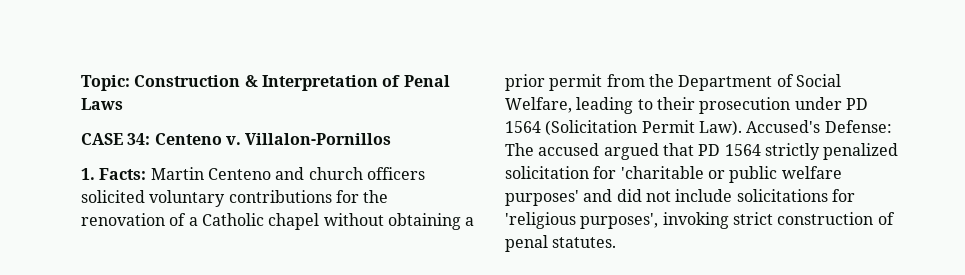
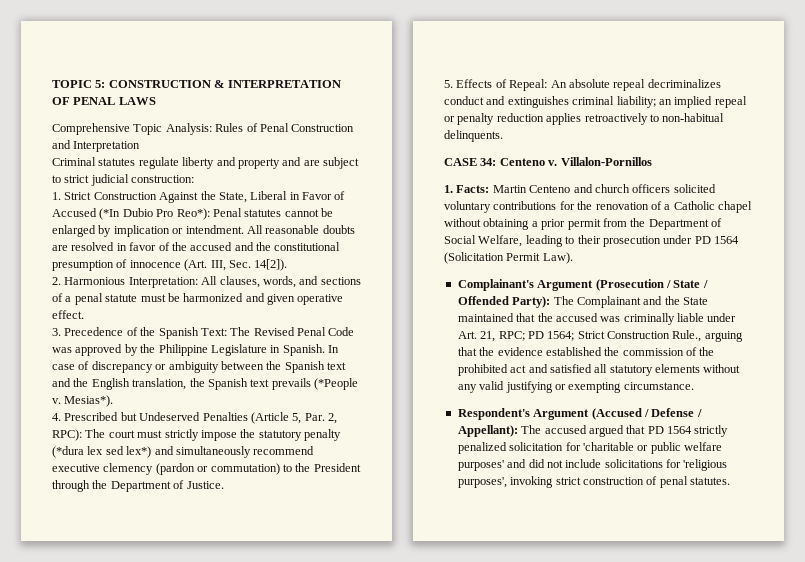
- Topic: Construction & Interpretation of Penal Laws
+ TOPIC 5: CONSTRUCTION & INTERPRETATION OF PENAL LAWS
+ Comprehensive Topic Analysis: Rules of Penal Construction and Interpretation
+ Criminal statutes regulate liberty and property and are subject to strict judicial construction:
+ 1. Strict Construction Against the State, Liberal in Favor of Accused (*In Dubio Pro Reo*): Penal statutes cannot be enlarged by implication or intendment. All reasonable doubts are resolved in favor of the accused and the constitutional presumption of innocence (Art. III, Sec. 14[2]).
+ 2. Harmonious Interpretation: All clauses, words, and sections of a penal statute must be harmonized and given operative effect.
+ 3. Precedence of the Spanish Text: The Revised Penal Code was approved by the Philippine Legislature in Spanish. In case of discrepancy or ambiguity between the Spanish text and the English translation, the Spanish text prevails (*People v. Mesias*).
+ 4. Prescribed but Undeserved Penalties (Article 5, Par. 2, RPC): The court must strictly impose the statutory penalty (*dura lex sed lex*) and simultaneously recommend executive clemency (pardon or commutation) to the President through the Department of Justice.
+ 5. Effects of Repeal: An absolute repeal decriminalizes conduct and extinguishes criminal liability; an implied repeal or penalty reduction applies retroactively to non-habitual delinquents.
- Martin Centeno and church officers solicited voluntary contributions for the renovation of a Catholic chapel without obtaining a prior permit from the Department of Social Welfare, leading to their prosecution under PD 1564 (Solicitation Permit Law). Accused's Defense:
+ Martin Centeno and church officers solicited voluntary contributions for the renovation of a Catholic chapel without obtaining a prior permit from the Department of Social Welfare, leading to their prosecution under PD 1564 (Solicitation Permit Law).
+ Complainant's Argument (Prosecution / State / Offended Party): The Complainant and the State maintained that the accused was criminally liable under Art. 21, RPC; PD 1564; Strict Construction Rule., arguing that the evidence established the commission of the prohibited act and satisfied all statutory elements without any valid justifying or exempting circumstance.
+ Respondent's Argument (Accused / Defense / Appellant):

